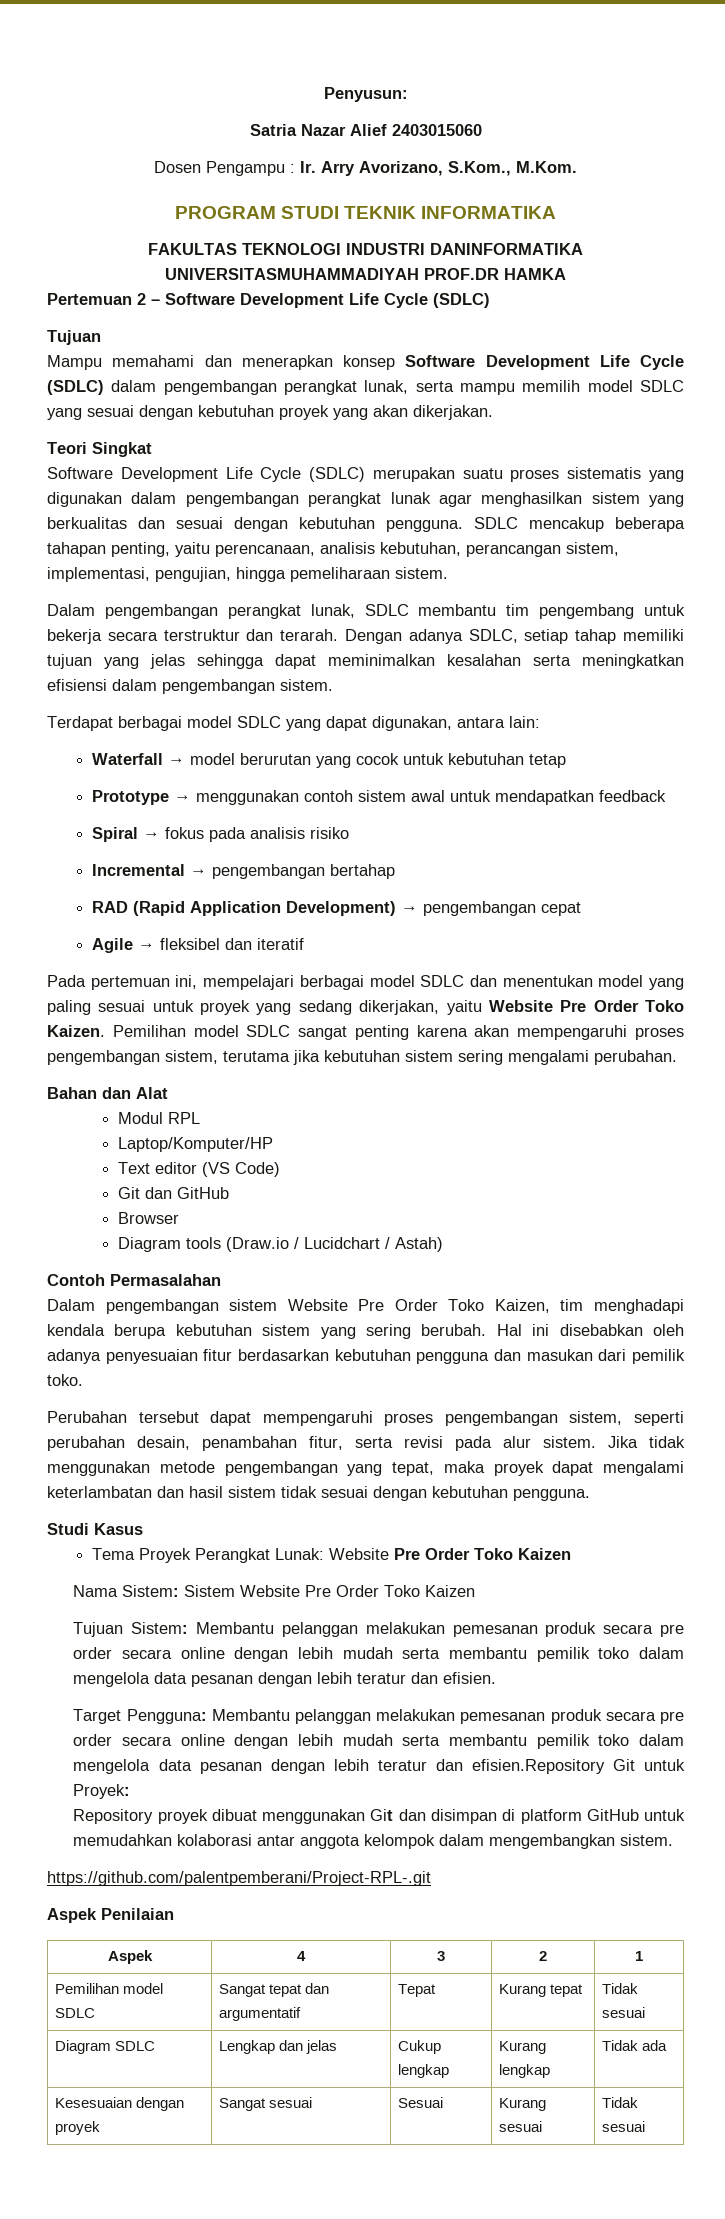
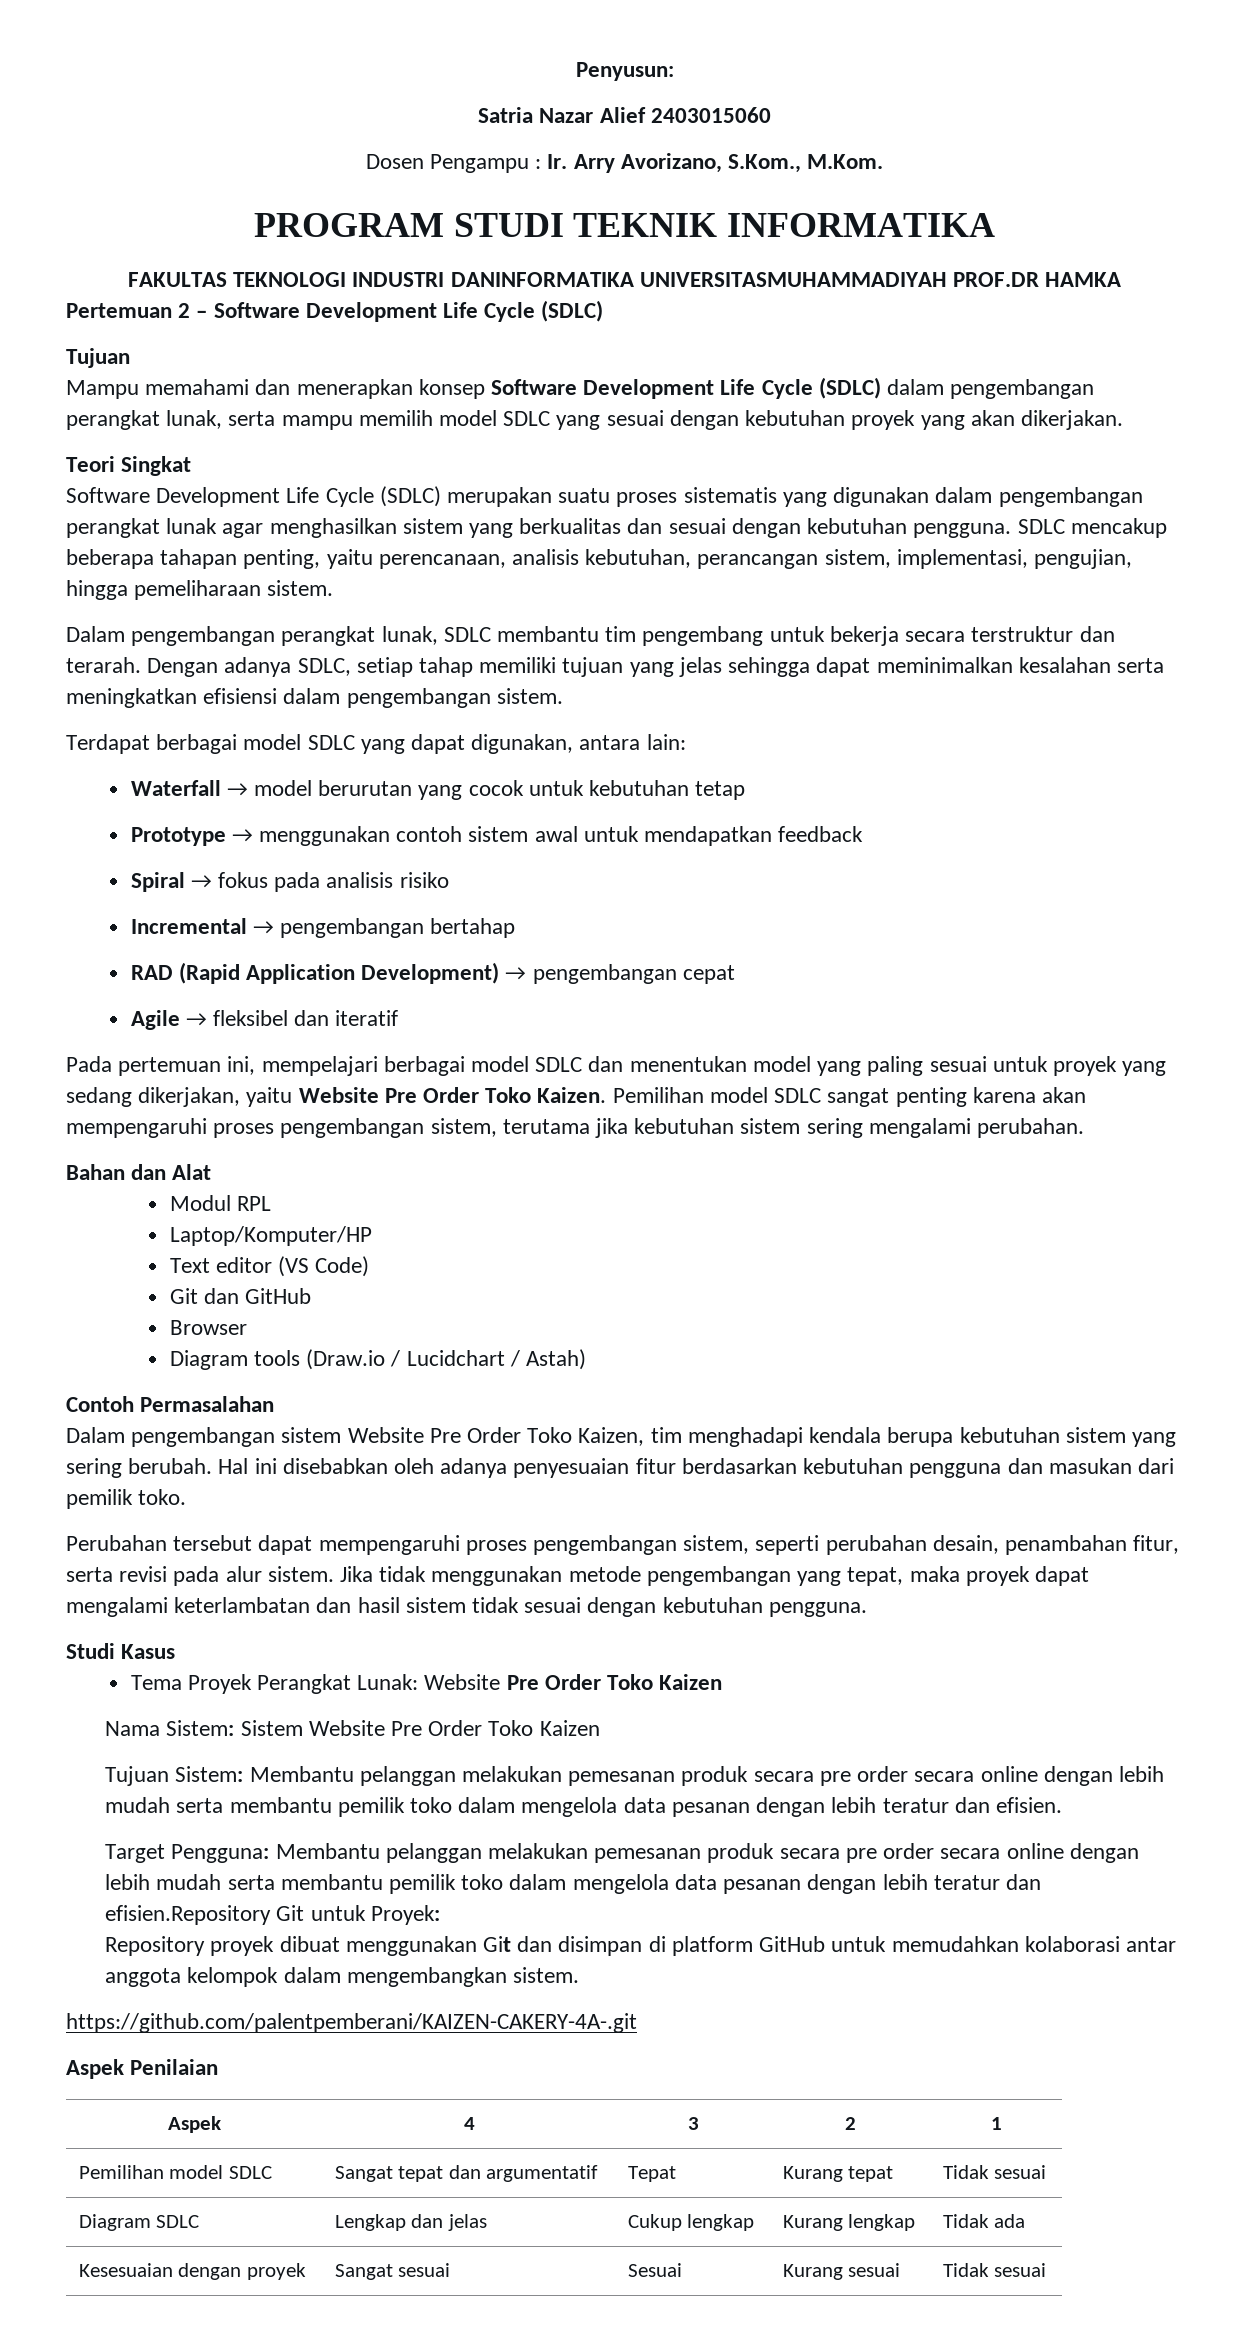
- https://github.com/palentpemberani/Project-RPL-.git
+ https://github.com/palentpemberani/KAIZEN-CAKERY-4A-.git

